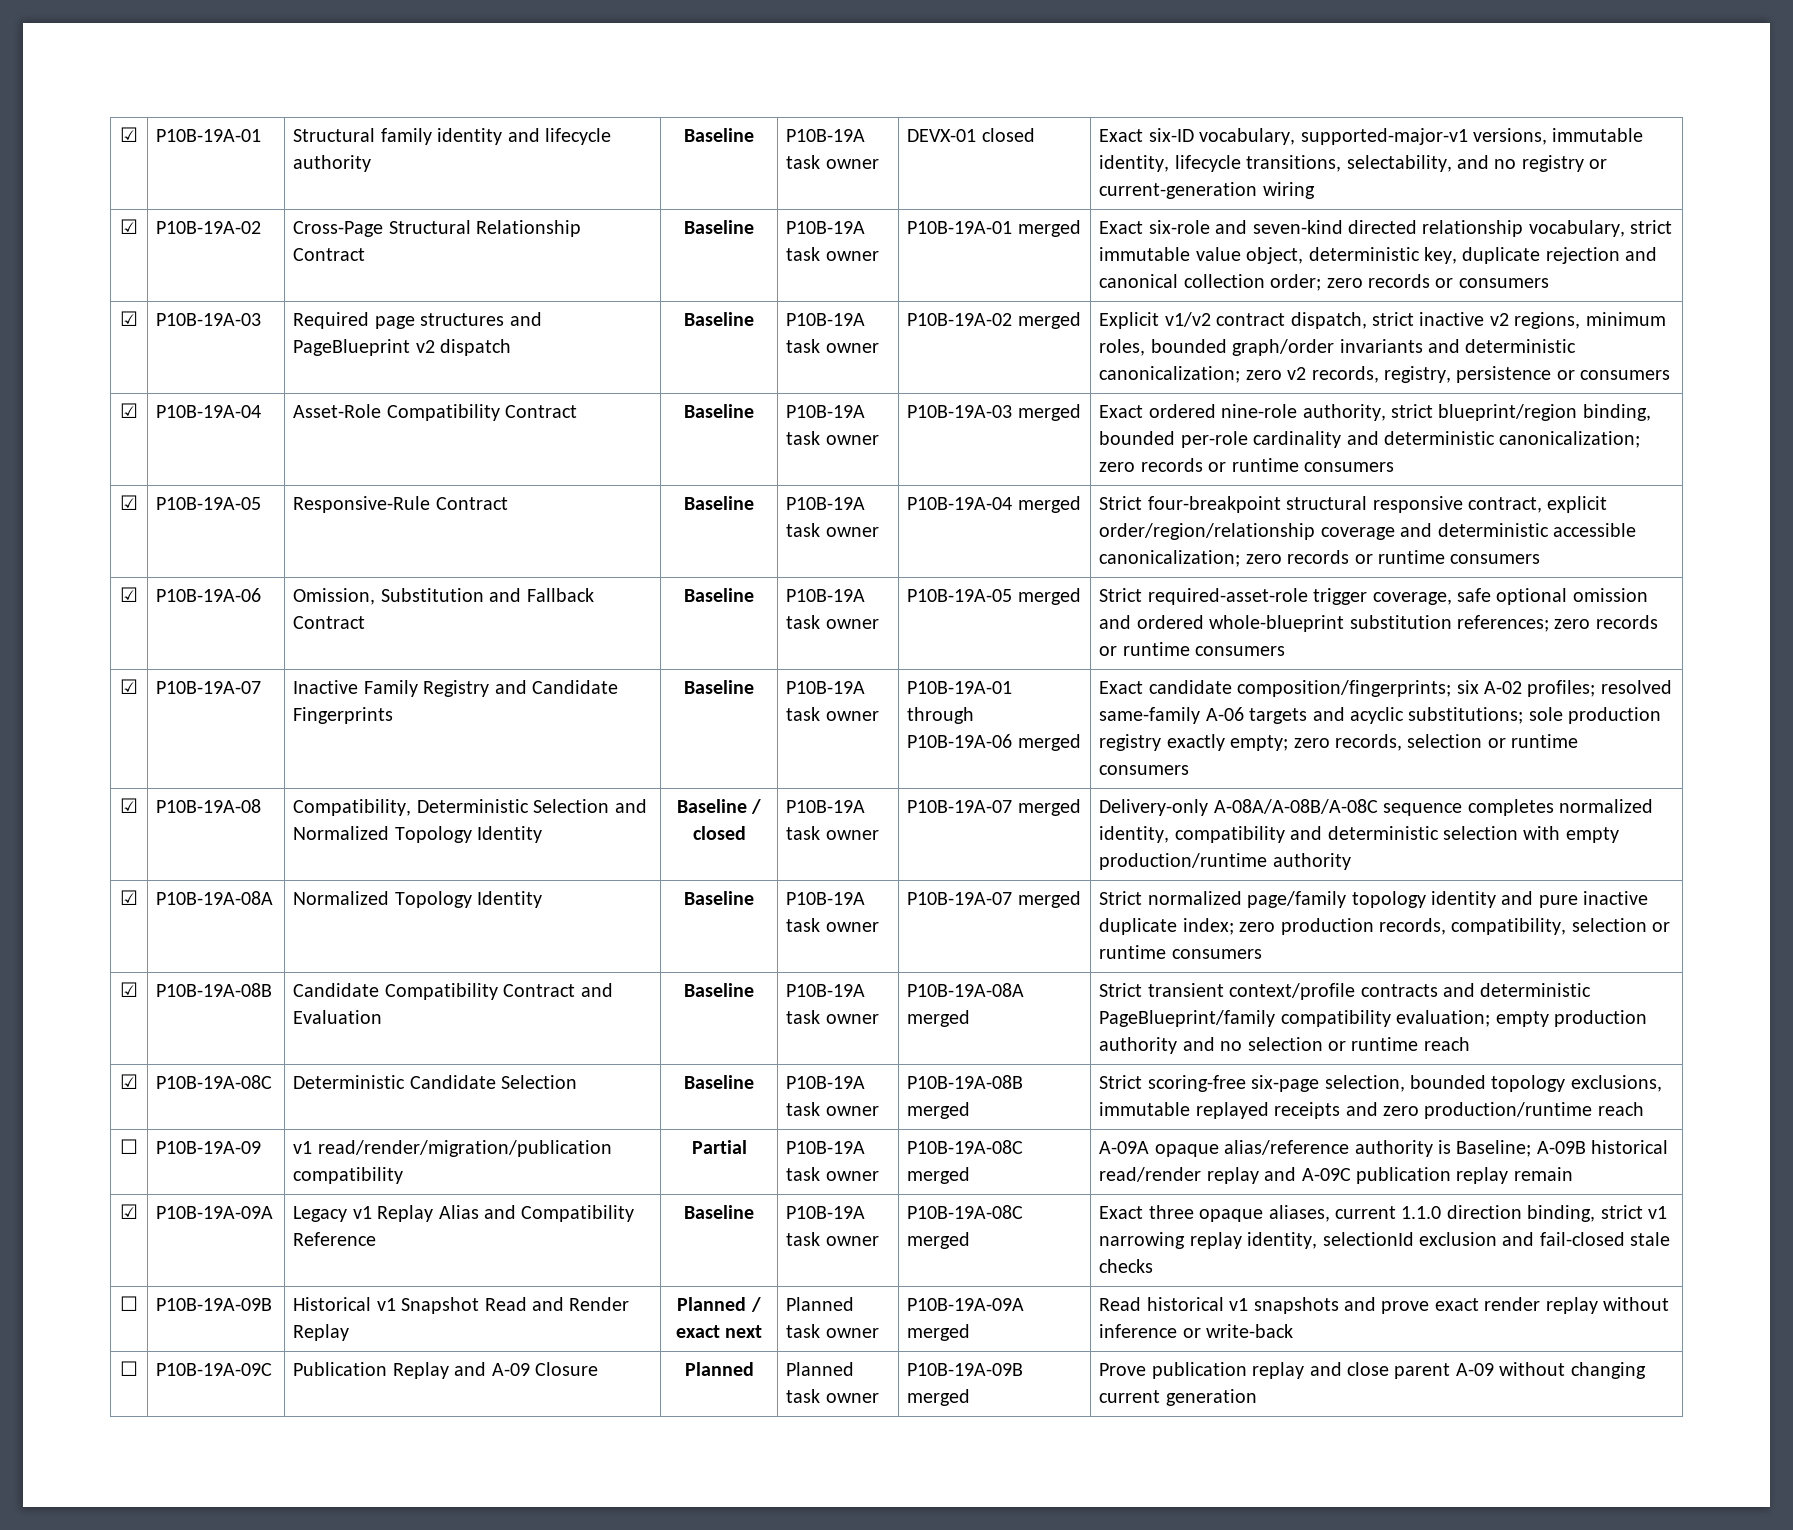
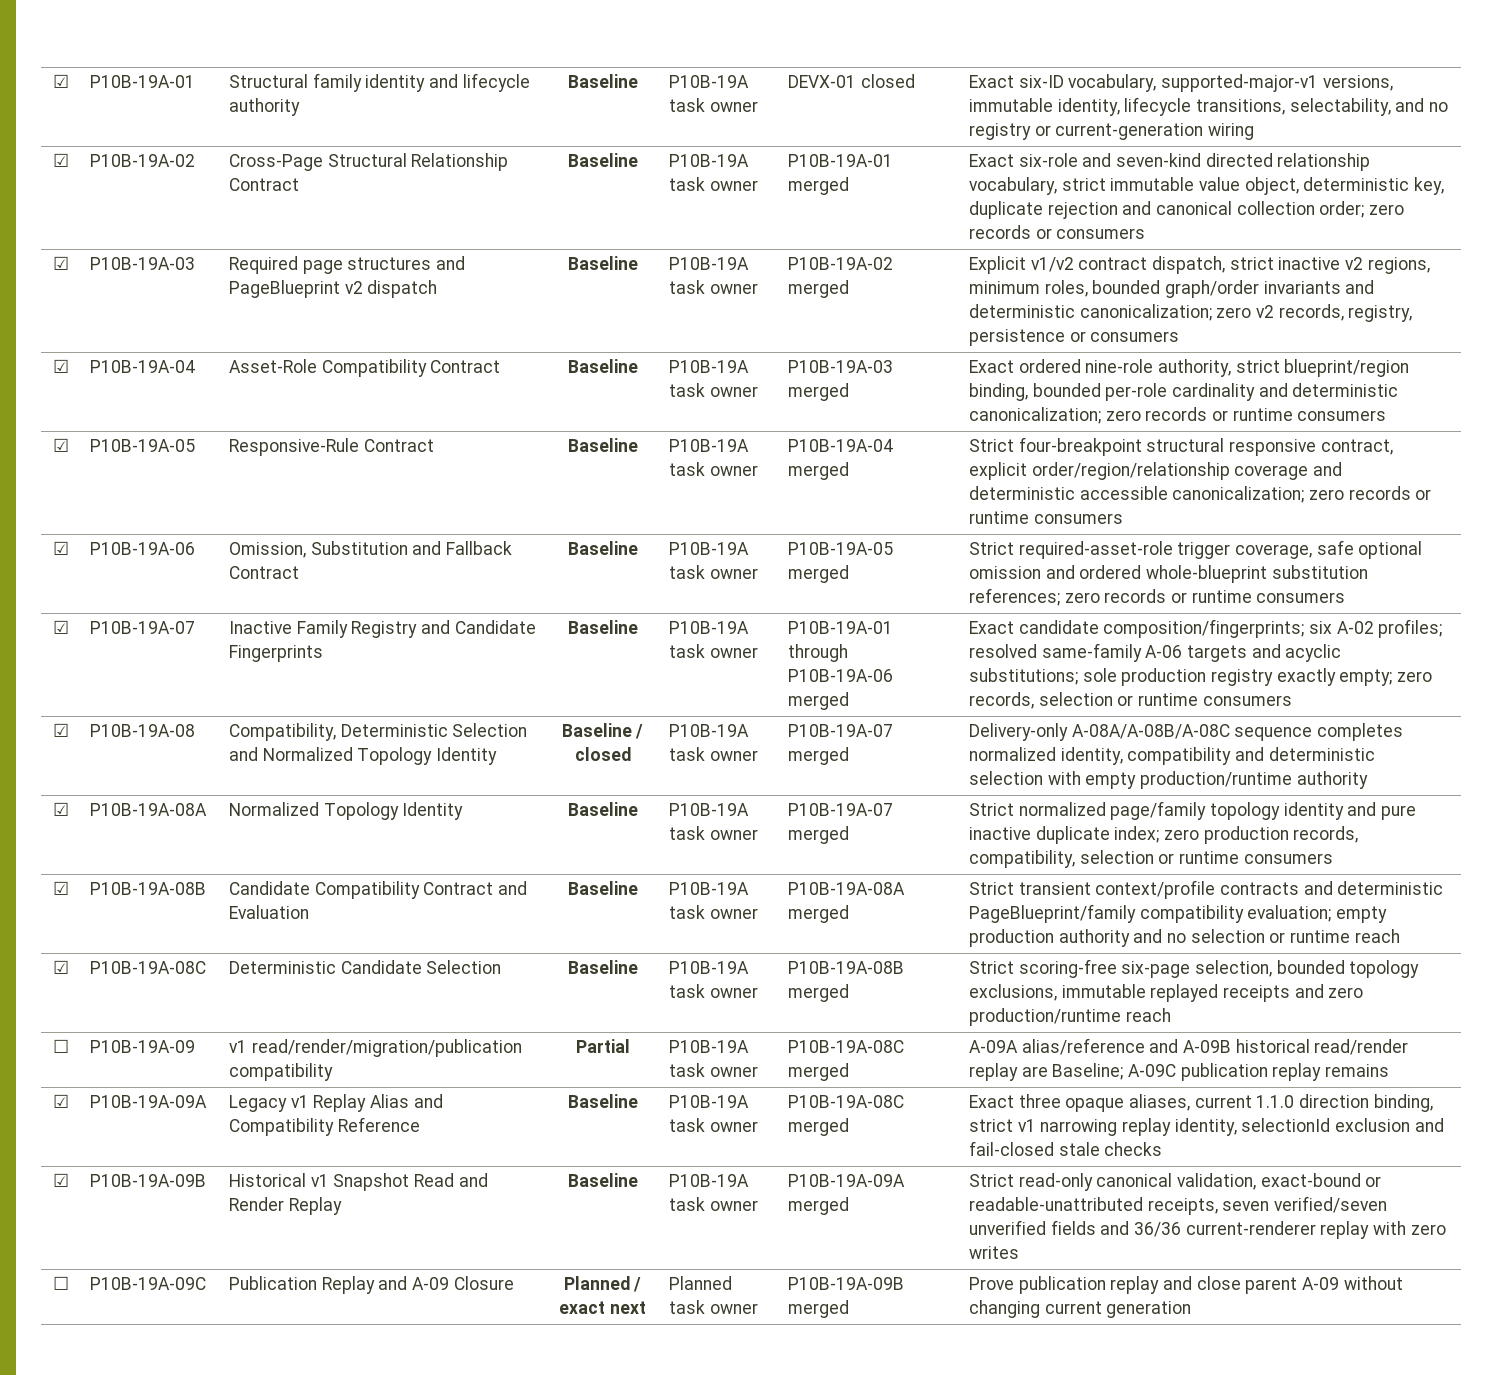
- ☐ | P10B-19A-09 | v1 read/render/migration/publication compatibility | Partial | P10B-19A task owner | P10B-19A-08C merged | A-09A opaque alias/reference authority is Baseline; A-09B historical read/render replay and A-09C publication replay remain
+ ☐ | P10B-19A-09 | v1 read/render/migration/publication compatibility | Partial | P10B-19A task owner | P10B-19A-08C merged | A-09A alias/reference and A-09B historical read/render replay are Baseline; A-09C publication replay remains
- ☐ | P10B-19A-09B | Historical v1 Snapshot Read and Render Replay | Planned / exact next | Planned task owner | P10B-19A-09A merged | Read historical v1 snapshots and prove exact render replay without inference or write-back
+ ☑ | P10B-19A-09B | Historical v1 Snapshot Read and Render Replay | Baseline | P10B-19A task owner | P10B-19A-09A merged | Strict read-only canonical validation, exact-bound or readable-unattributed receipts, seven verified/seven unverified fields and 36/36 current-renderer replay with zero writes
- ☐ | P10B-19A-09C | Publication Replay and A-09 Closure | Planned | Planned task owner | P10B-19A-09B merged | Prove publication replay and close parent A-09 without changing current generation
+ ☐ | P10B-19A-09C | Publication Replay and A-09 Closure | Planned / exact next | Planned task owner | P10B-19A-09B merged | Prove publication replay and close parent A-09 without changing current generation

